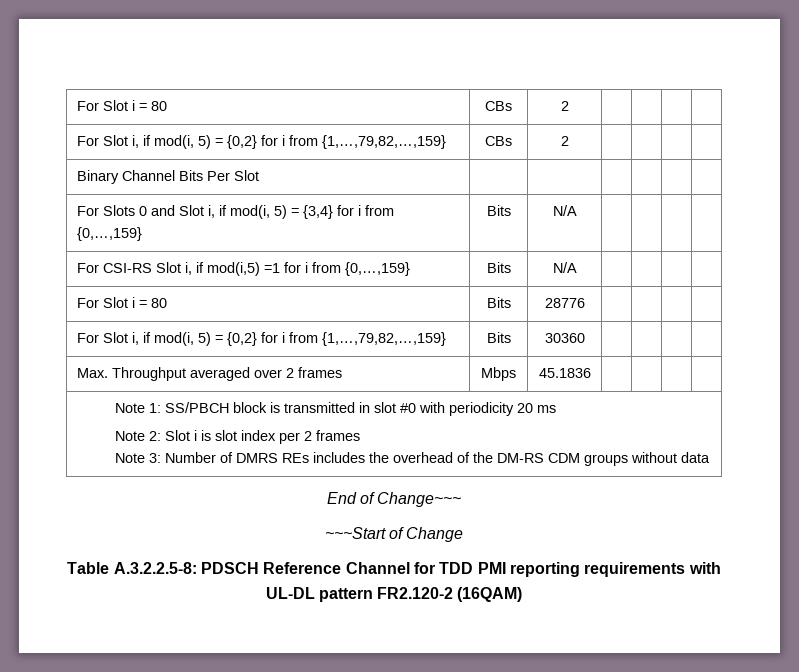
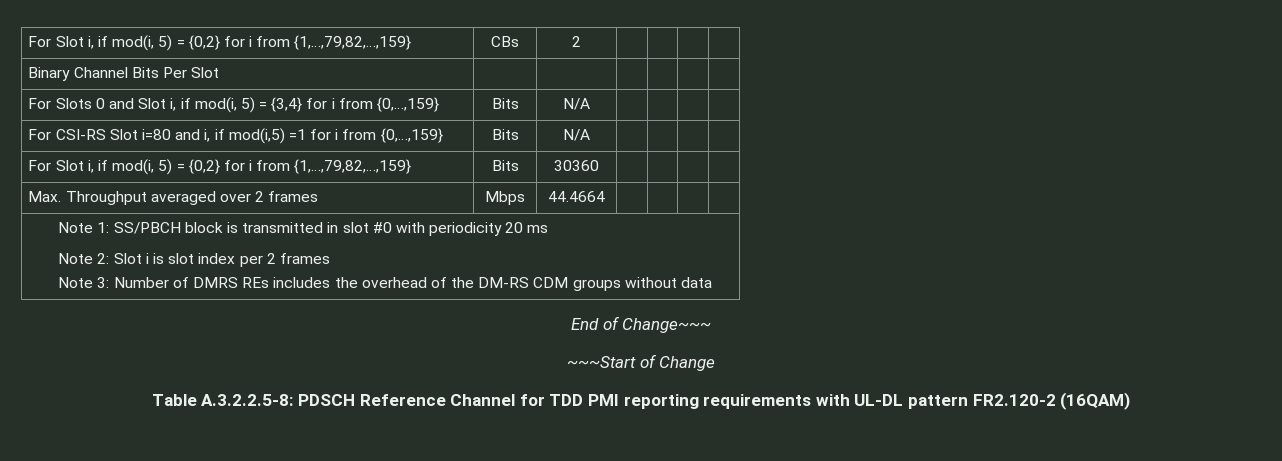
- For Slot i = 80 | CBs | 2 | | | |
- For CSI-RS Slot i, if mod(i,5) =1 for i from {0,…,159} | Bits | N/A | | | |
+ For CSI-RS Slot i=80 and i, if mod(i,5) =1 for i from {0,…,159} | Bits | N/A | | | |
- For Slot i = 80 | Bits | 28776 | | | |
- Max. Throughput averaged over 2 frames | Mbps | 45.1836 | | | |
+ Max. Throughput averaged over 2 frames | Mbps | 44.4664 | | | |

